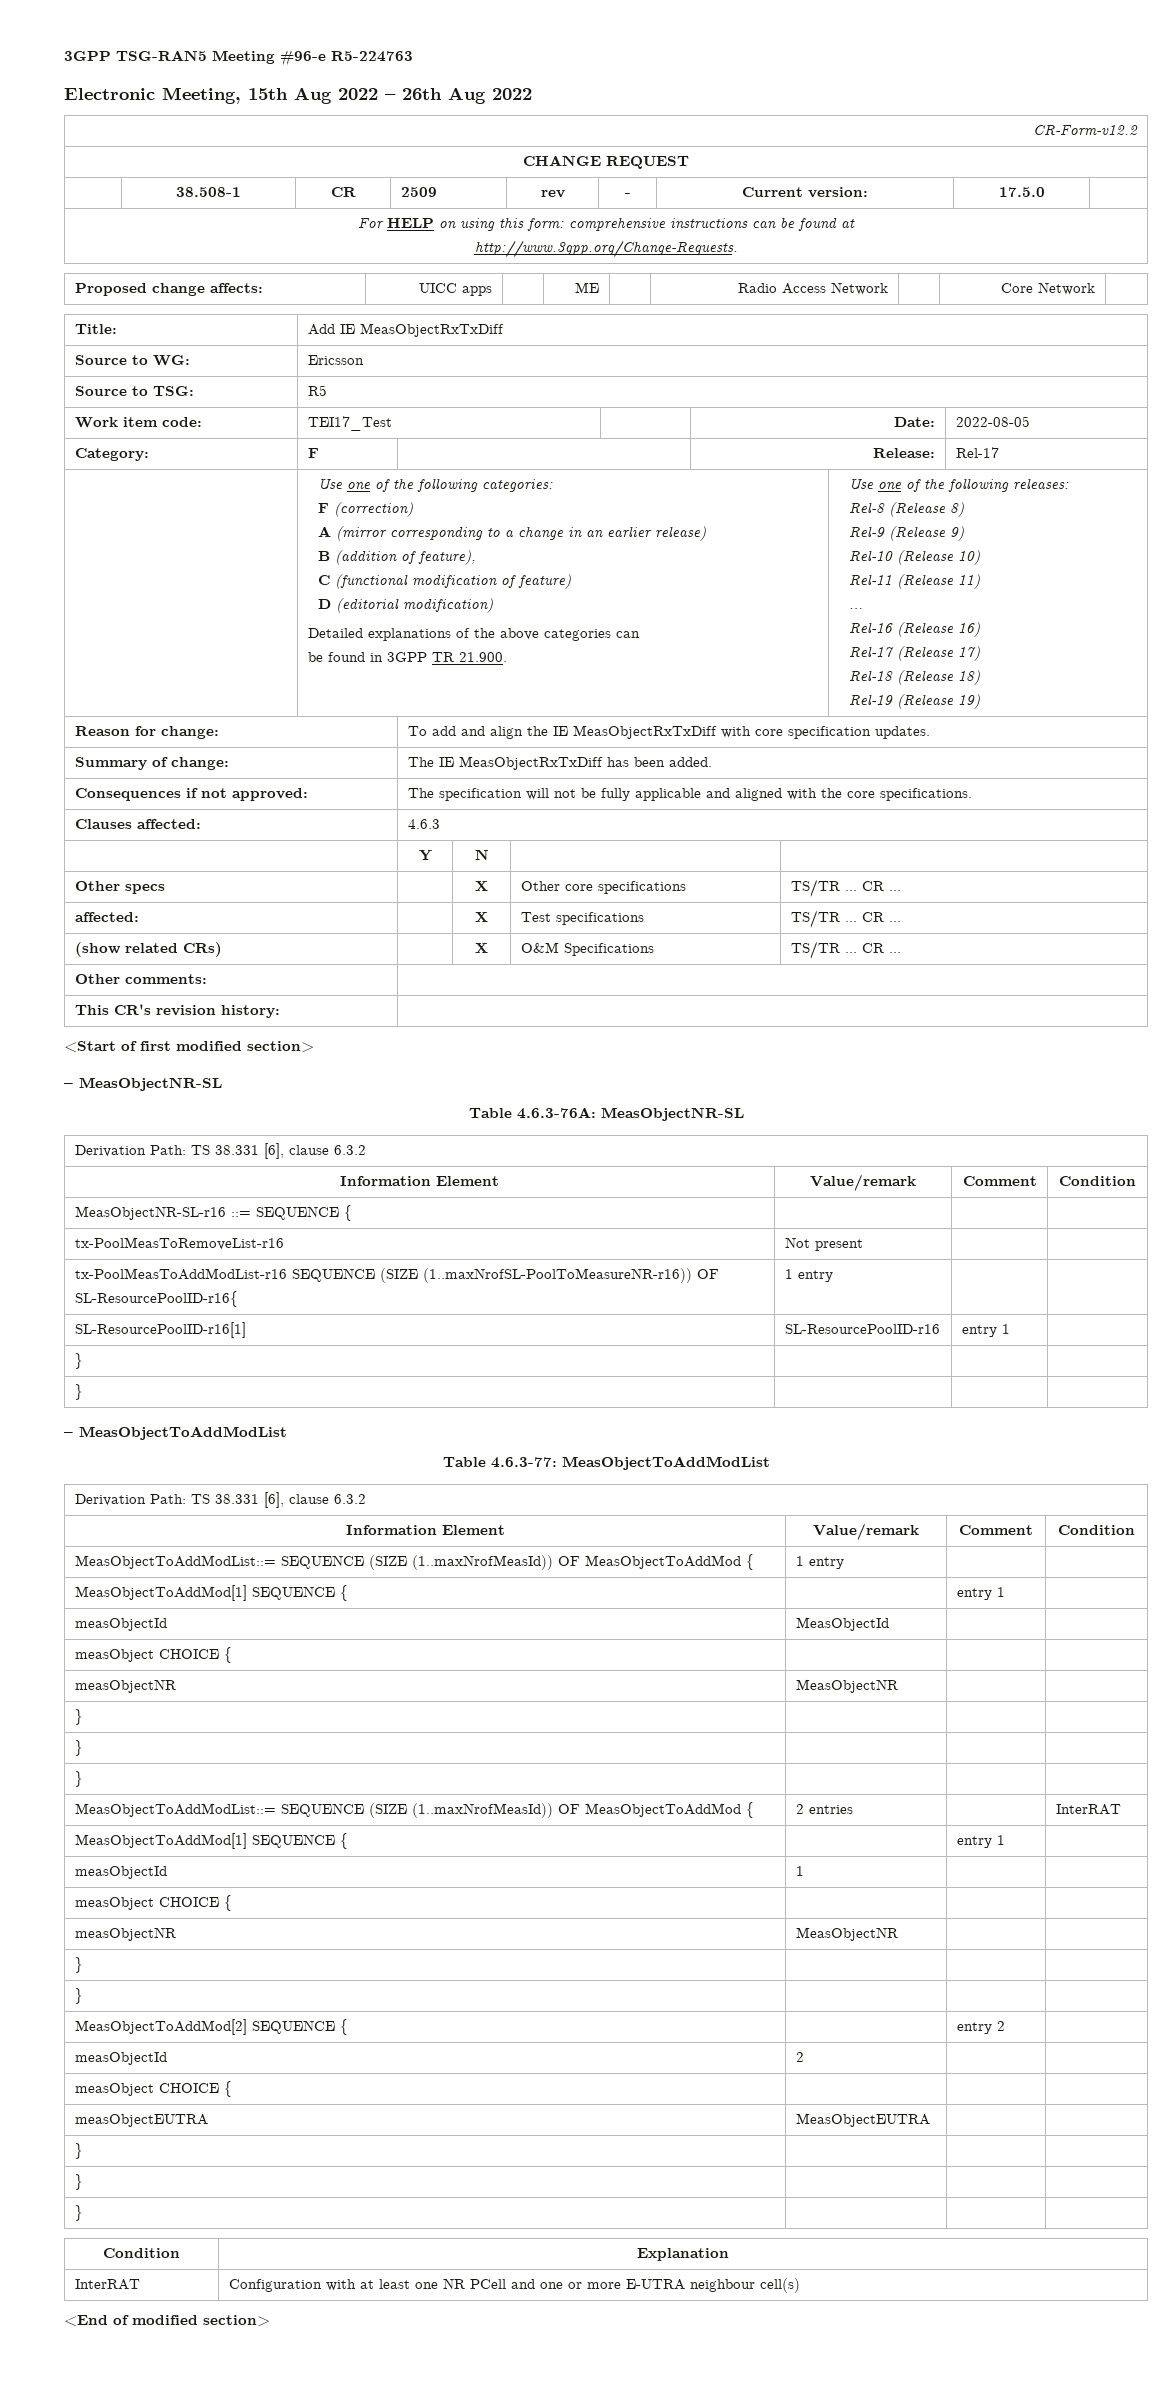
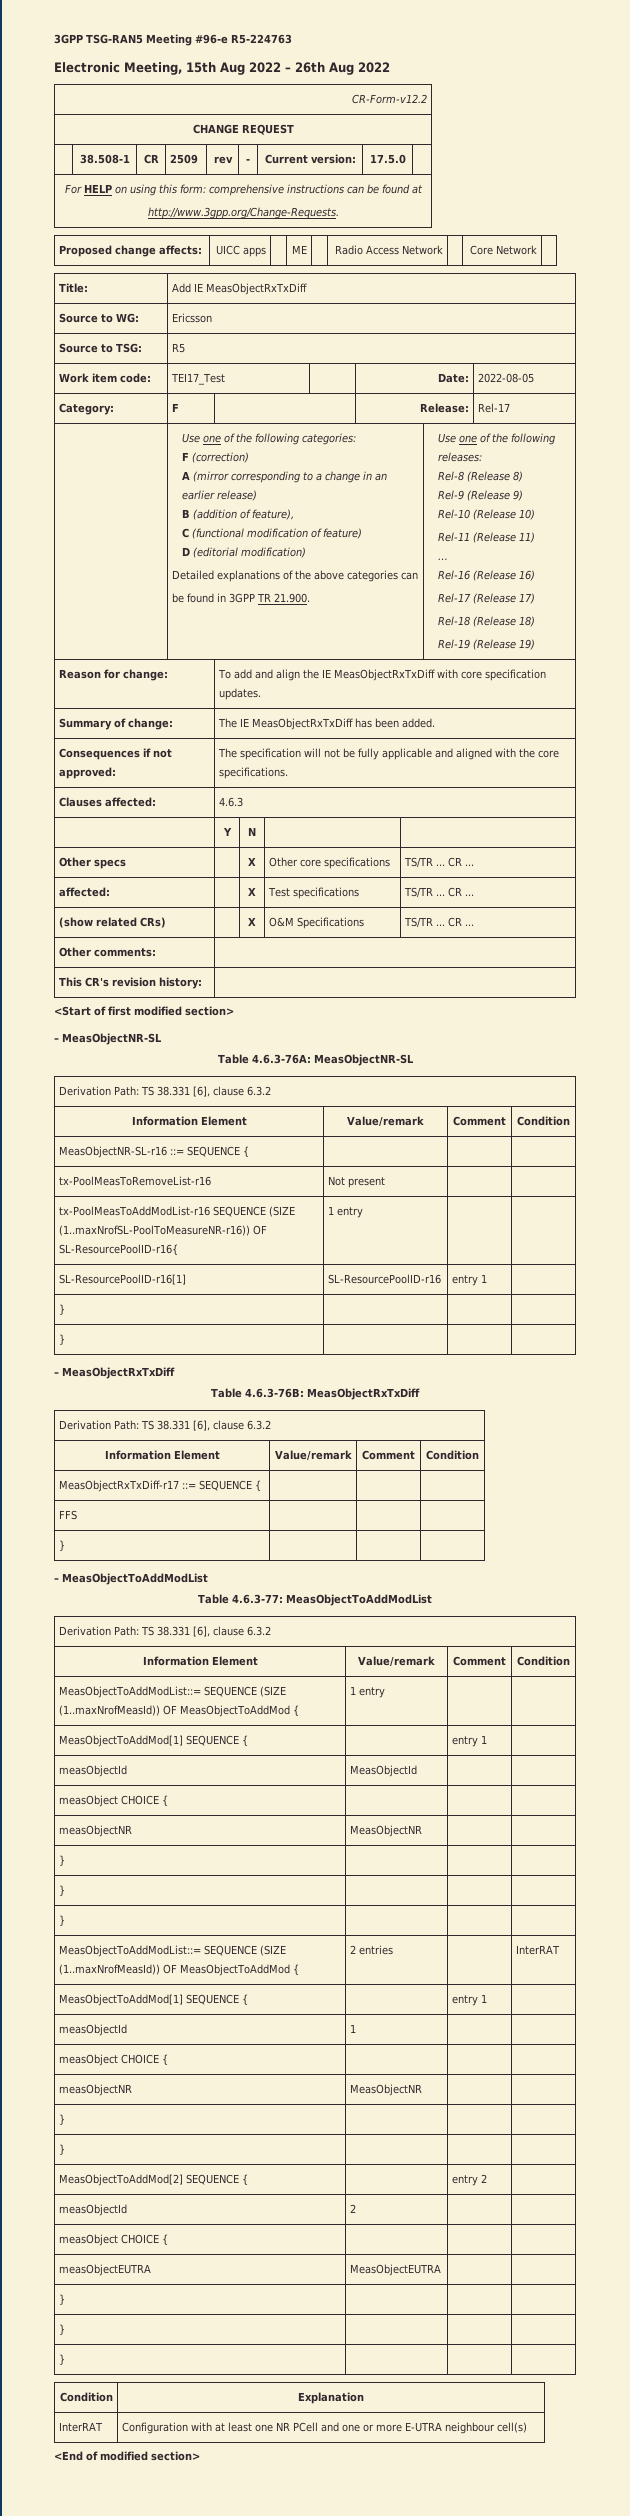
+ – MeasObjectRxTxDiff
+ Table 4.6.3-76B: MeasObjectRxTxDiff
+ Derivation Path: TS 38.331 [6], clause 6.3.2
+ Information Element | Value/remark | Comment | Condition
+ MeasObjectRxTxDiff-r17 ::= SEQUENCE { | | |
+ FFS | | |
+ } | | |

